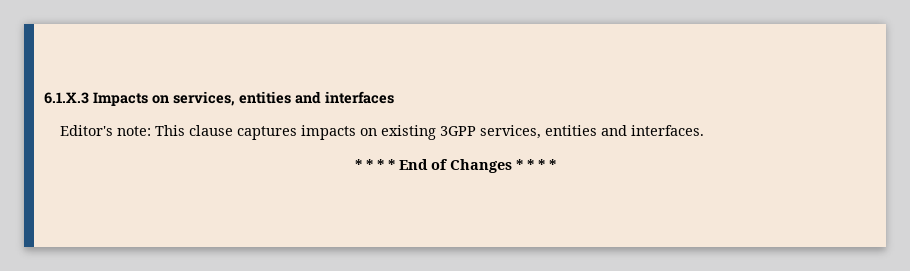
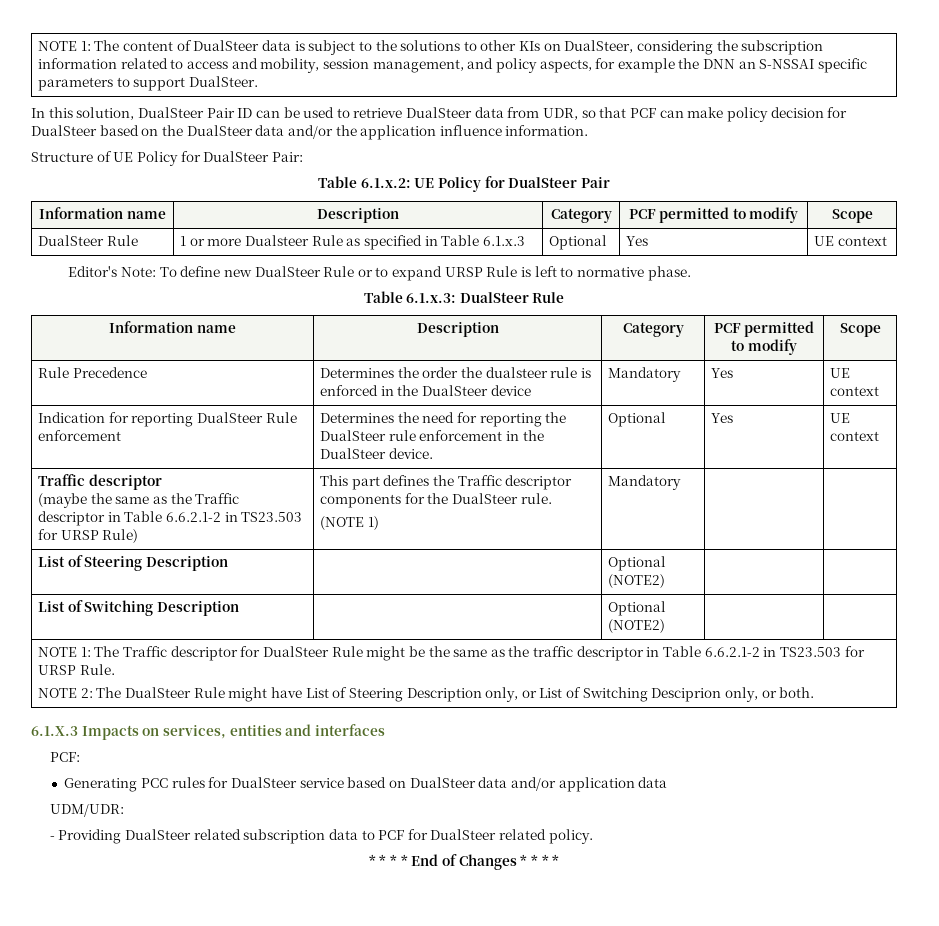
+ NOTE 1: The content of DualSteer data is subject to the solutions to other KIs on DualSteer, considering the subscription information related to access and mobility, session management, and policy aspects, for example the DNN an S-NSSAI specific parameters to support DualSteer.
+ In this solution, DualSteer Pair ID can be used to retrieve DualSteer data from UDR, so that PCF can make policy decision for DualSteer based on the DualSteer data and/or the application influence information.
+ Structure of UE Policy for DualSteer Pair:
+ Table 6.1.x.2: UE Policy for DualSteer Pair
+ Information name | Description | Category | PCF permitted to modify | Scope
+ DualSteer Rule | 1 or more Dualsteer Rule as specified in Table 6.1.x.3 | Optional | Yes | UE context
+ Editor's Note: To define new DualSteer Rule or to expand URSP Rule is left to normative phase.
+ Table 6.1.x.3: DualSteer Rule
+ Information name | Description | Category | PCF permitted to modify | Scope
+ Rule Precedence | Determines the order the dualsteer rule is enforced in the DualSteer device | Mandatory | Yes | UE context
+ Indication for reporting DualSteer Rule enforcement | Determines the need for reporting the DualSteer rule enforcement in the DualSteer device. | Optional | Yes | UE context
+ Traffic descriptor
+ (maybe the same as the Traffic descriptor in Table 6.6.2.1-2 in TS23.503 for URSP Rule) | This part defines the Traffic descriptor components for the DualSteer rule.
+ (NOTE 1) | Mandatory | |
+ List of Steering Description | | Optional (NOTE2) | |
+ List of Switching Description | | Optional (NOTE2) | |
+ NOTE 1: The Traffic descriptor for DualSteer Rule might be the same as the traffic descriptor in Table 6.6.2.1-2 in TS23.503 for URSP Rule.
+ NOTE 2: The DualSteer Rule might have List of Steering Description only, or List of Switching Desciprion only, or both.
- Editor's note: This clause captures impacts on existing 3GPP services, entities and interfaces.
+ PCF:
+ Generating PCC rules for DualSteer service based on DualSteer data and/or application data
+ UDM/UDR:
+ - Providing DualSteer related subscription data to PCF for DualSteer related policy.

